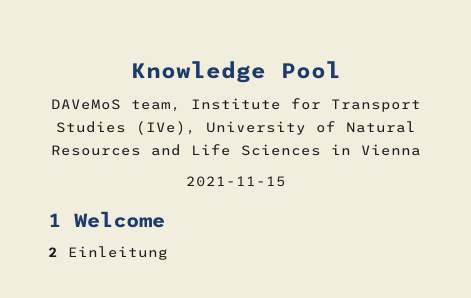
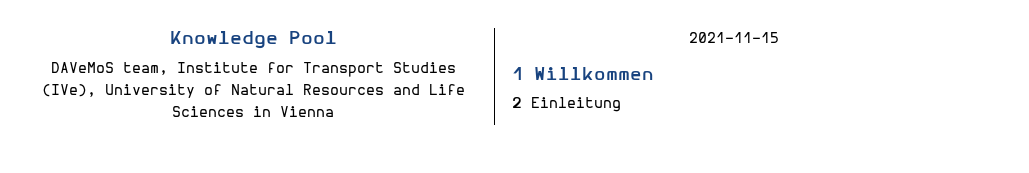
- 1 Welcome
+ 1 Willkommen

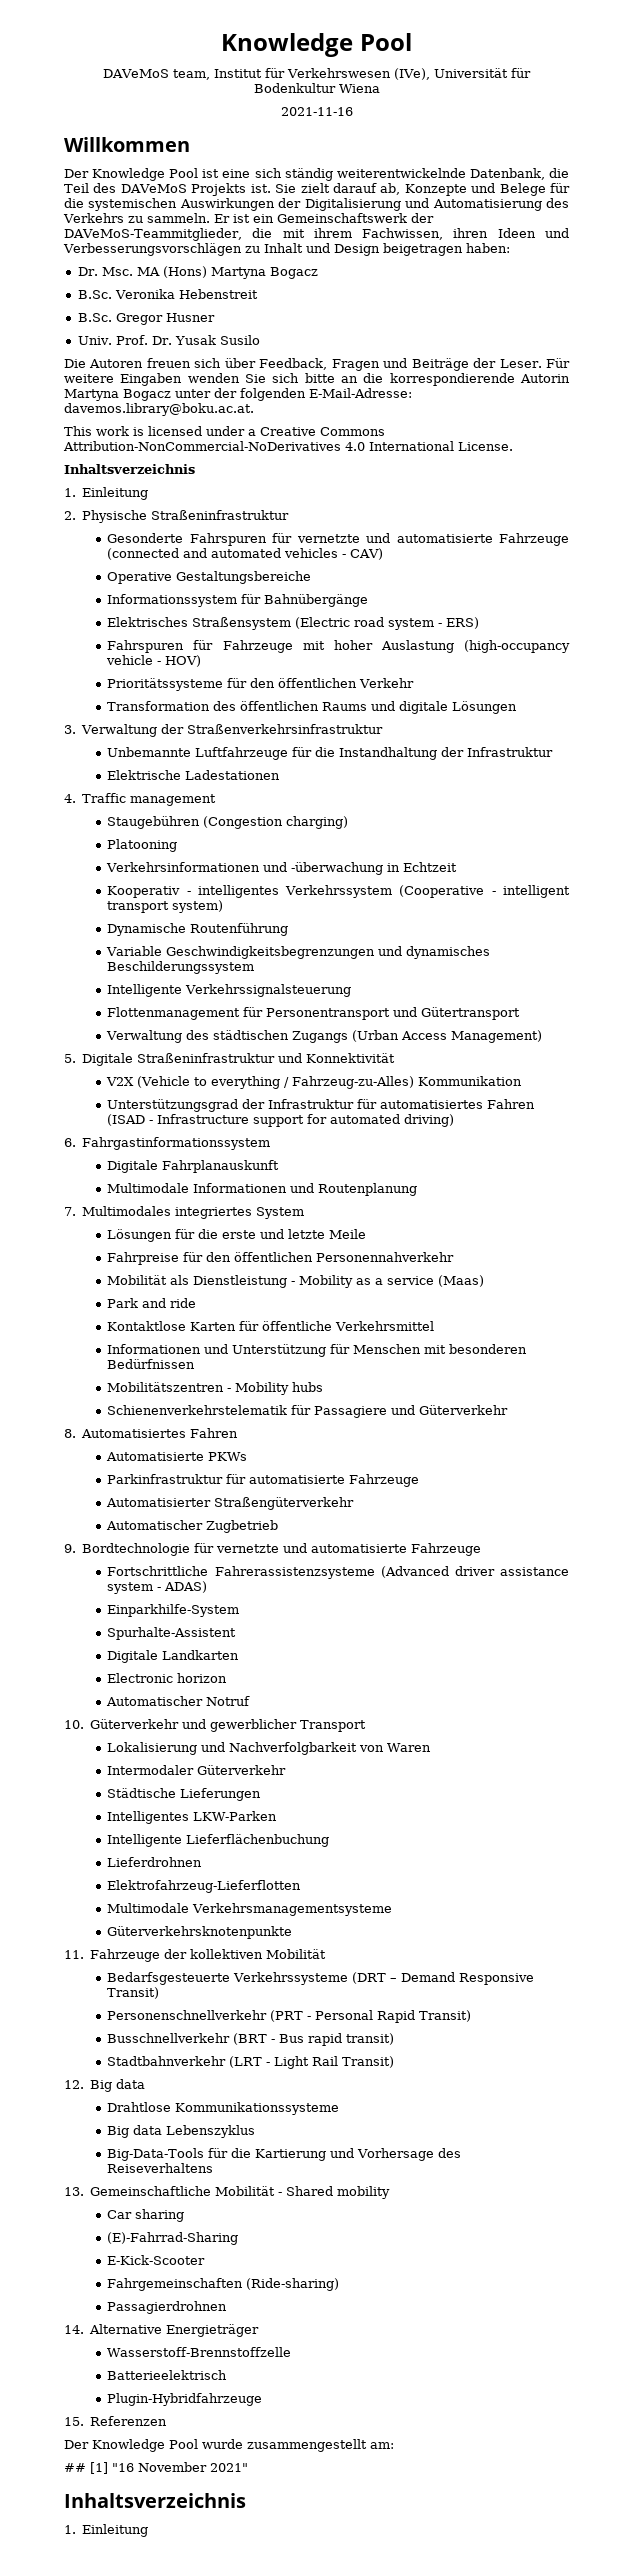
- DAVeMoS team, Institute for Transport Studies (IVe), University of Natural Resources and Life Sciences in Vienna
- 2021-11-15
- 1 Willkommen
- 2 Einleitung
+ DAVeMoS team, Institut für Verkehrswesen (IVe), Universität für Bodenkultur Wiena
+ 2021-11-16
+ Willkommen
+ Der Knowledge Pool ist eine sich ständig weiterentwickelnde Datenbank, die Teil des DAVeMoS Projekts ist. Sie zielt darauf ab, Konzepte und Belege für die systemischen Auswirkungen der Digitalisierung und Automatisierung des Verkehrs zu sammeln. Er ist ein Gemeinschaftswerk der DAVeMoS-Teammitglieder, die mit ihrem Fachwissen, ihren Ideen und Verbesserungsvorschlägen zu Inhalt und Design beigetragen haben:
+ Dr. Msc. MA (Hons) Martyna Bogacz
+ B.Sc. Veronika Hebenstreit
+ B.Sc. Gregor Husner
+ Univ. Prof. Dr. Yusak Susilo
+ Die Autoren freuen sich über Feedback, Fragen und Beiträge der Leser. Für weitere Eingaben wenden Sie sich bitte an die korrespondierende Autorin Martyna Bogacz unter der folgenden E-Mail-Adresse: davemos.library@boku.ac.at.
+ This work is licensed under a Creative Commons Attribution-NonCommercial-NoDerivatives 4.0 International License.
+ Inhaltsverzeichnis
+ 1. Einleitung
+ 2. Physische Straßeninfrastruktur
+ Gesonderte Fahrspuren für vernetzte und automatisierte Fahrzeuge (connected and automated vehicles - CAV)
+ Operative Gestaltungsbereiche
+ Informationssystem für Bahnübergänge
+ Elektrisches Straßensystem (Electric road system - ERS)
+ Fahrspuren für Fahrzeuge mit hoher Auslastung (high-occupancy vehicle - HOV)
+ Prioritätssysteme für den öffentlichen Verkehr
+ Transformation des öffentlichen Raums und digitale Lösungen
+ 3. Verwaltung der Straßenverkehrsinfrastruktur
+ Unbemannte Luftfahrzeuge für die Instandhaltung der Infrastruktur
+ Elektrische Ladestationen
+ 4. Traffic management
+ Staugebühren (Congestion charging)
+ Platooning
+ Verkehrsinformationen und -überwachung in Echtzeit
+ Kooperativ - intelligentes Verkehrssystem (Cooperative - intelligent transport system)
+ Dynamische Routenführung
+ Variable Geschwindigkeitsbegrenzungen und dynamisches Beschilderungssystem
+ Intelligente Verkehrssignalsteuerung
+ Flottenmanagement für Personentransport und Gütertransport
+ Verwaltung des städtischen Zugangs (Urban Access Management)
+ 5. Digitale Straßeninfrastruktur und Konnektivität
+ V2X (Vehicle to everything / Fahrzeug-zu-Alles) Kommunikation
+ Unterstützungsgrad der Infrastruktur für automatisiertes Fahren (ISAD - Infrastructure support for automated driving)
+ 6. Fahrgastinformationssystem
+ Digitale Fahrplanauskunft
+ Multimodale Informationen und Routenplanung
+ 7. Multimodales integriertes System
+ Lösungen für die erste und letzte Meile
+ Fahrpreise für den öffentlichen Personennahverkehr
+ Mobilität als Dienstleistung - Mobility as a service (Maas)
+ Park and ride
+ Kontaktlose Karten für öffentliche Verkehrsmittel
+ Informationen und Unterstützung für Menschen mit besonderen Bedürfnissen
+ Mobilitätszentren - Mobility hubs
+ Schienenverkehrstelematik für Passagiere und Güterverkehr
+ 8. Automatisiertes Fahren
+ Automatisierte PKWs
+ Parkinfrastruktur für automatisierte Fahrzeuge
+ Automatisierter Straßengüterverkehr
+ Automatischer Zugbetrieb
+ 9. Bordtechnologie für vernetzte und automatisierte Fahrzeuge
+ Fortschrittliche Fahrerassistenzsysteme (Advanced driver assistance system - ADAS)
+ Einparkhilfe-System
+ Spurhalte-Assistent
+ Digitale Landkarten
+ Electronic horizon
+ Automatischer Notruf
+ 10. Güterverkehr und gewerblicher Transport
+ Lokalisierung und Nachverfolgbarkeit von Waren
+ Intermodaler Güterverkehr
+ Städtische Lieferungen
+ Intelligentes LKW-Parken
+ Intelligente Lieferflächenbuchung
+ Lieferdrohnen
+ Elektrofahrzeug-Lieferflotten
+ Multimodale Verkehrsmanagementsysteme
+ Güterverkehrsknotenpunkte
+ 11. Fahrzeuge der kollektiven Mobilität
+ Bedarfsgesteuerte Verkehrssysteme (DRT – Demand Responsive Transit)
+ Personenschnellverkehr (PRT - Personal Rapid Transit)
+ Busschnellverkehr (BRT - Bus rapid transit)
+ Stadtbahnverkehr (LRT - Light Rail Transit)
+ 12. Big data
+ Drahtlose Kommunikationssysteme
+ Big data Lebenszyklus
+ Big-Data-Tools für die Kartierung und Vorhersage des Reiseverhaltens
+ 13. Gemeinschaftliche Mobilität - Shared mobility
+ Car sharing
+ (E)-Fahrrad-Sharing
+ E-Kick-Scooter
+ Fahrgemeinschaften (Ride-sharing)
+ Passagierdrohnen
+ 14. Alternative Energieträger
+ Wasserstoff-Brennstoffzelle
+ Batterieelektrisch
+ Plugin-Hybridfahrzeuge
+ 15. Referenzen
+ Der Knowledge Pool wurde zusammengestellt am:
+ ## [1] "16 November 2021"
+ Inhaltsverzeichnis
+ 1. Einleitung

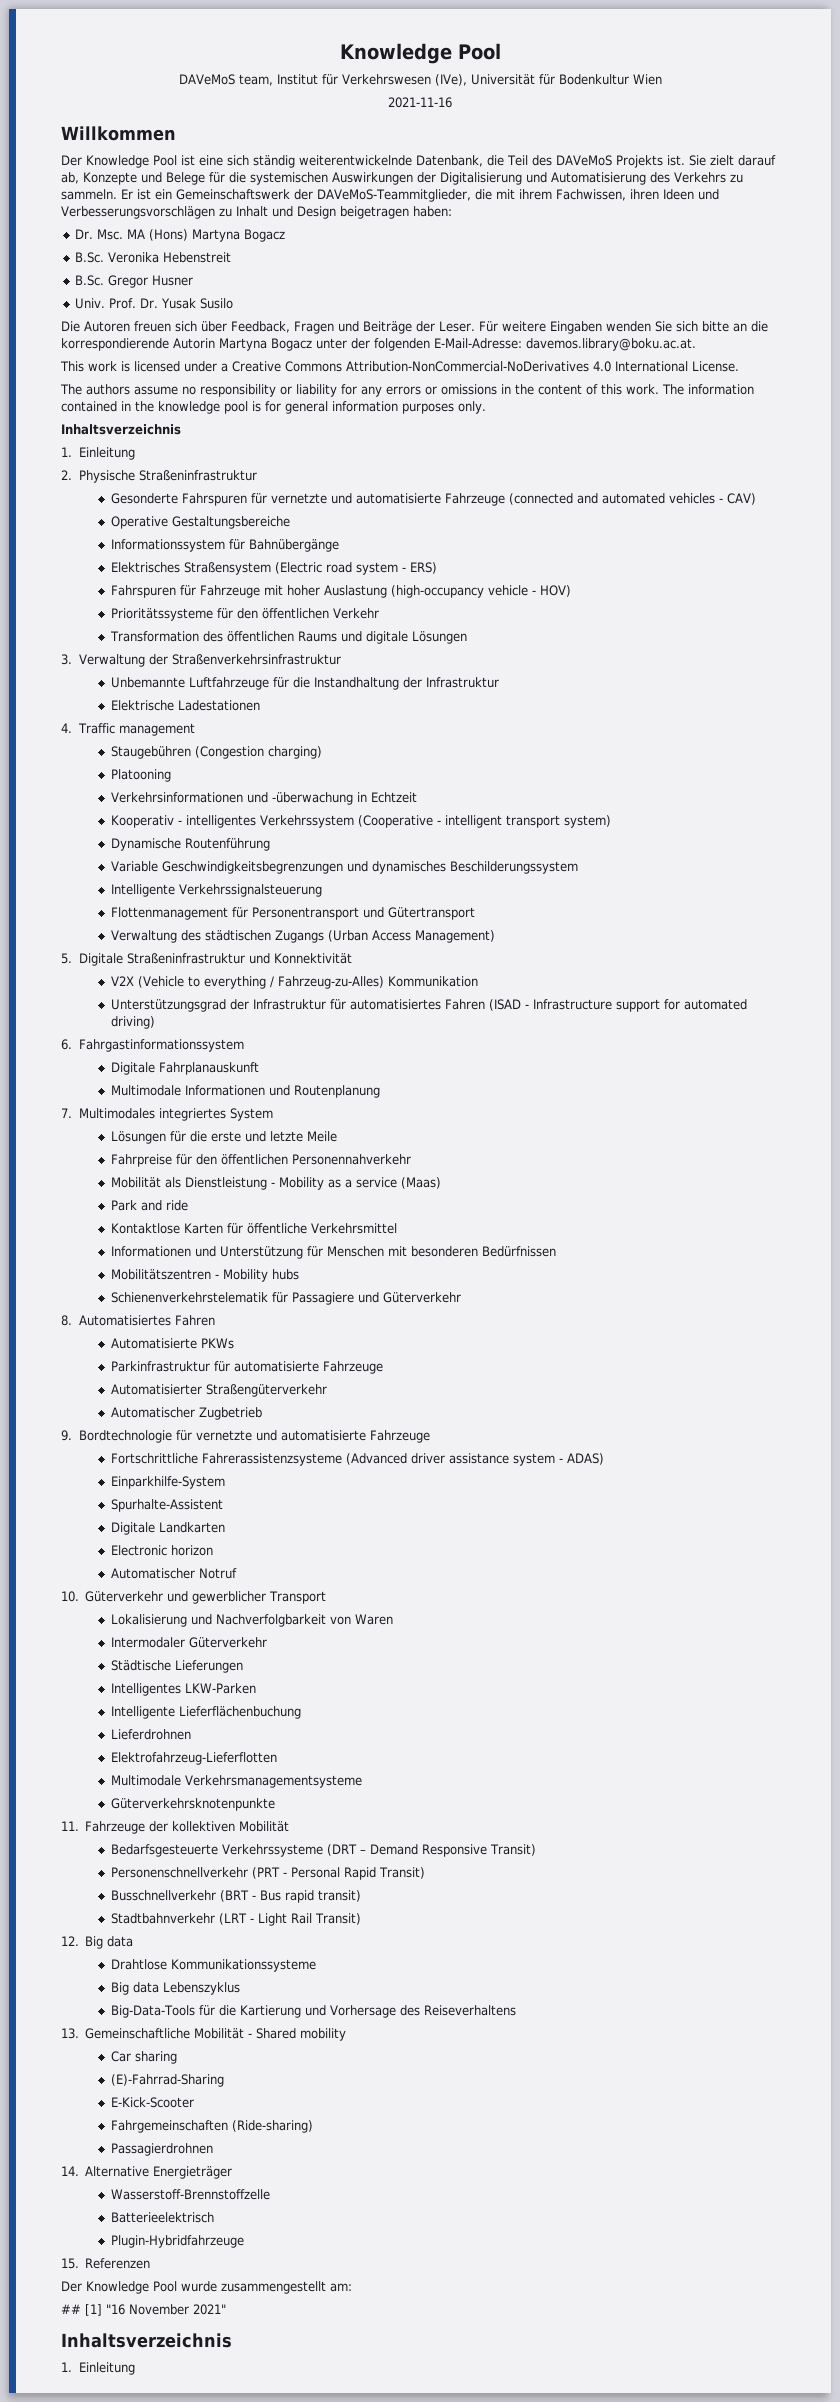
- DAVeMoS team, Institut für Verkehrswesen (IVe), Universität für Bodenkultur Wiena
+ DAVeMoS team, Institut für Verkehrswesen (IVe), Universität für Bodenkultur Wien
+ The authors assume no responsibility or liability for any errors or omissions in the content of this work. The information contained in the knowledge pool is for general information purposes only.

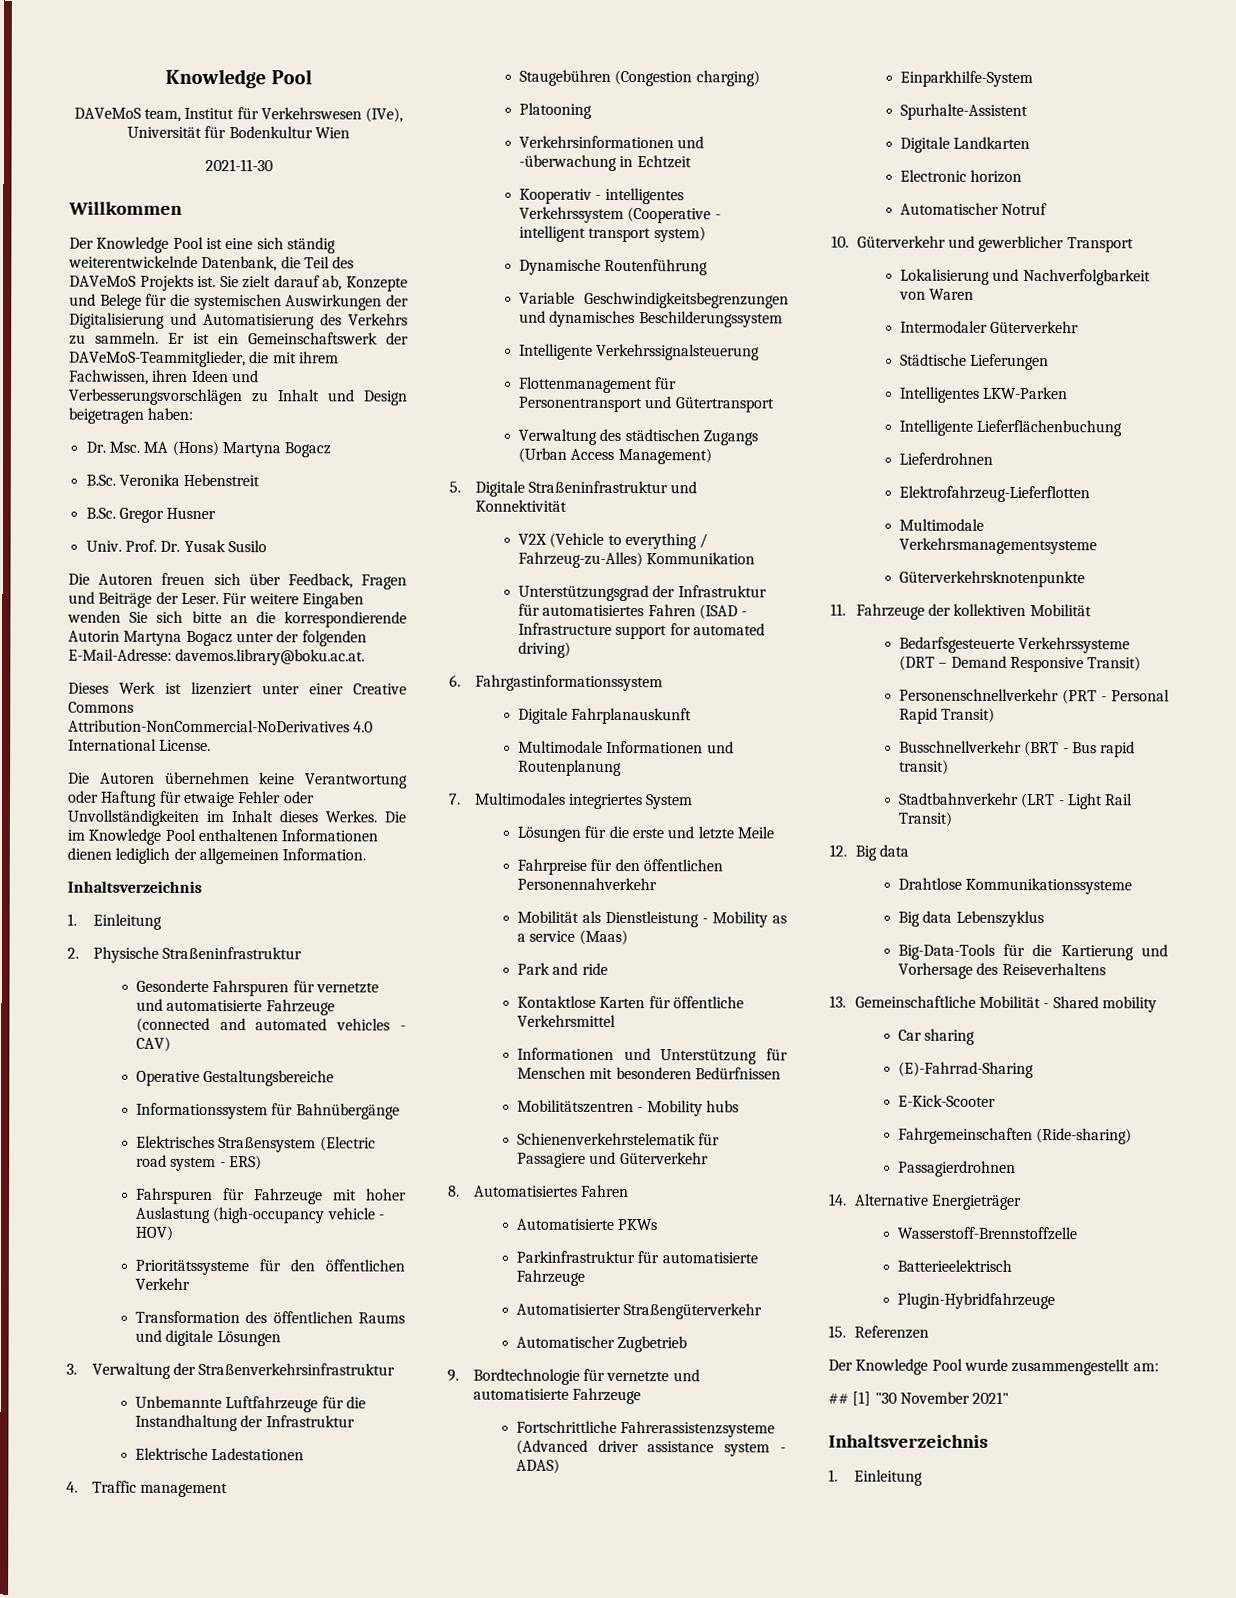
- 2021-11-16
+ 2021-11-30
- This work is licensed under a Creative Commons Attribution-NonCommercial-NoDerivatives 4.0 International License.
+ Dieses Werk ist lizenziert unter einer Creative Commons Attribution-NonCommercial-NoDerivatives 4.0 International License.
- The authors assume no responsibility or liability for any errors or omissions in the content of this work. The information contained in the knowledge pool is for general information purposes only.
+ Die Autoren übernehmen keine Verantwortung oder Haftung für etwaige Fehler oder Unvollständigkeiten im Inhalt dieses Werkes. Die im Knowledge Pool enthaltenen Informationen dienen lediglich der allgemeinen Information.
- ## [1] "16 November 2021"
+ ## [1] "30 November 2021"

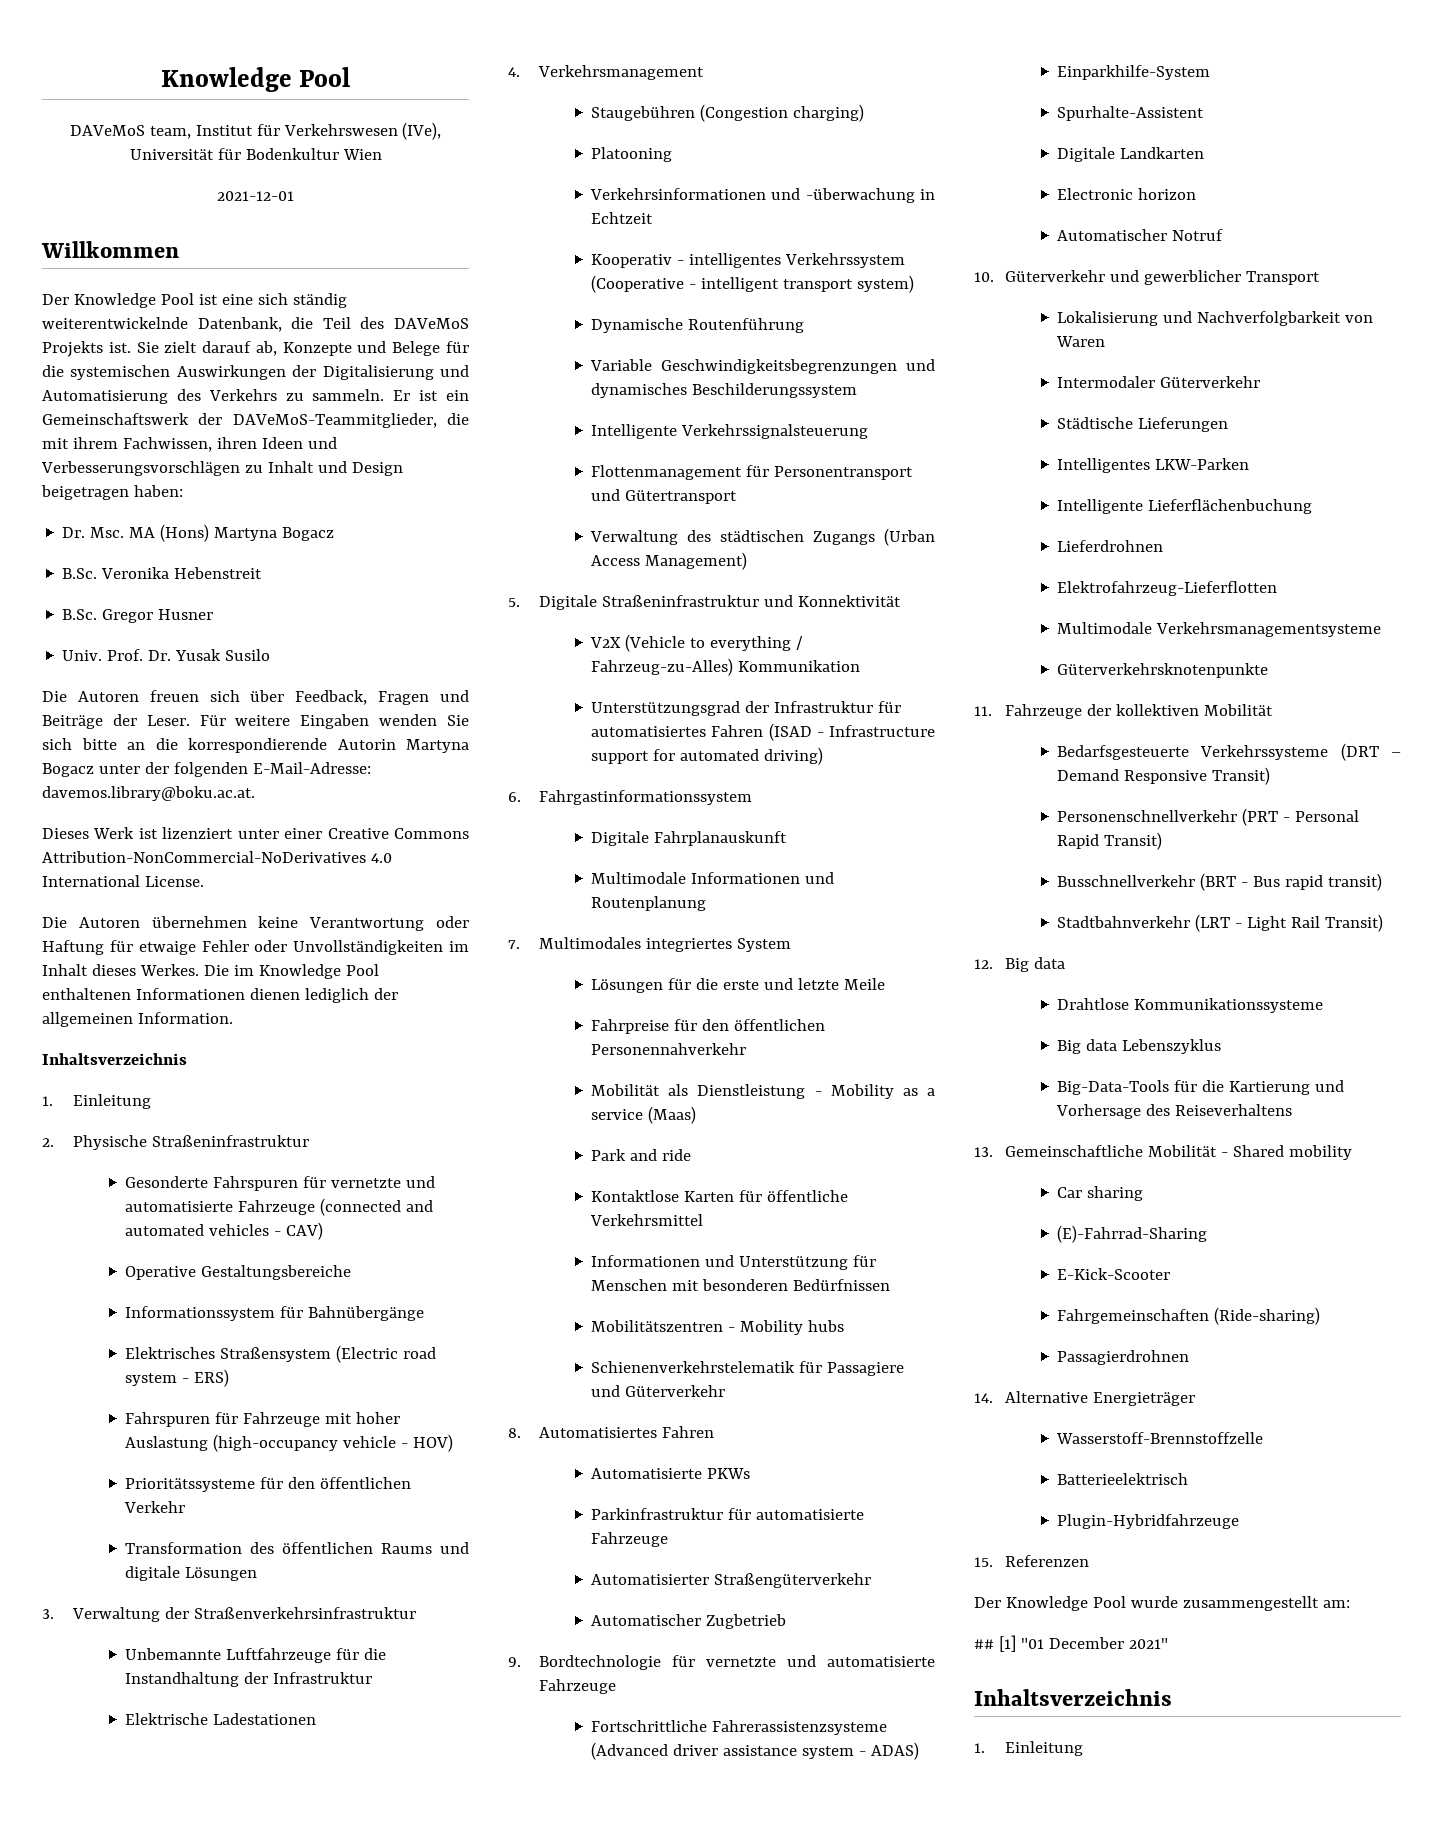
- 2021-11-30
+ 2021-12-01
- 4. Traffic management
+ 4. Verkehrsmanagement
- ## [1] "30 November 2021"
+ ## [1] "01 December 2021"

